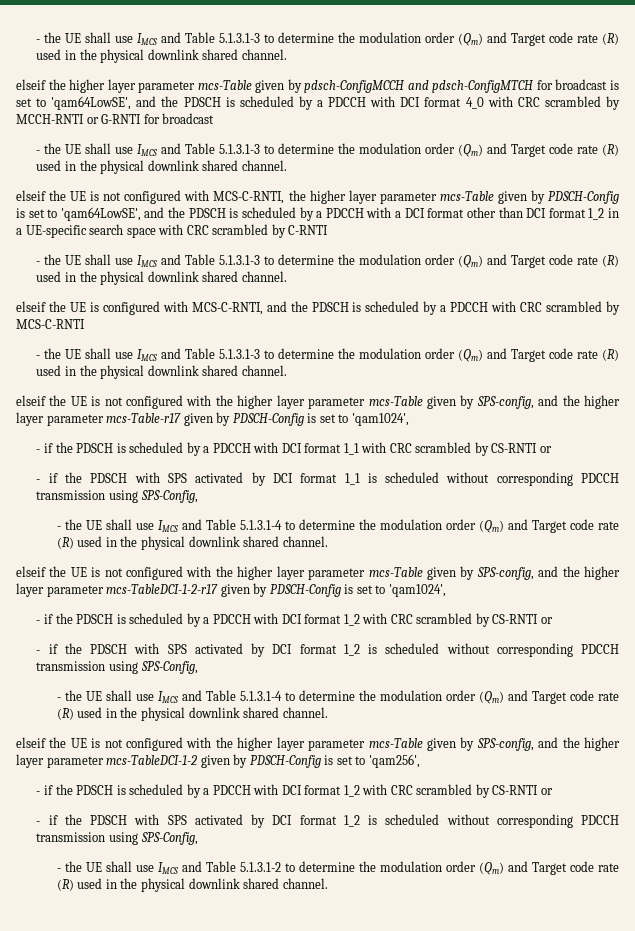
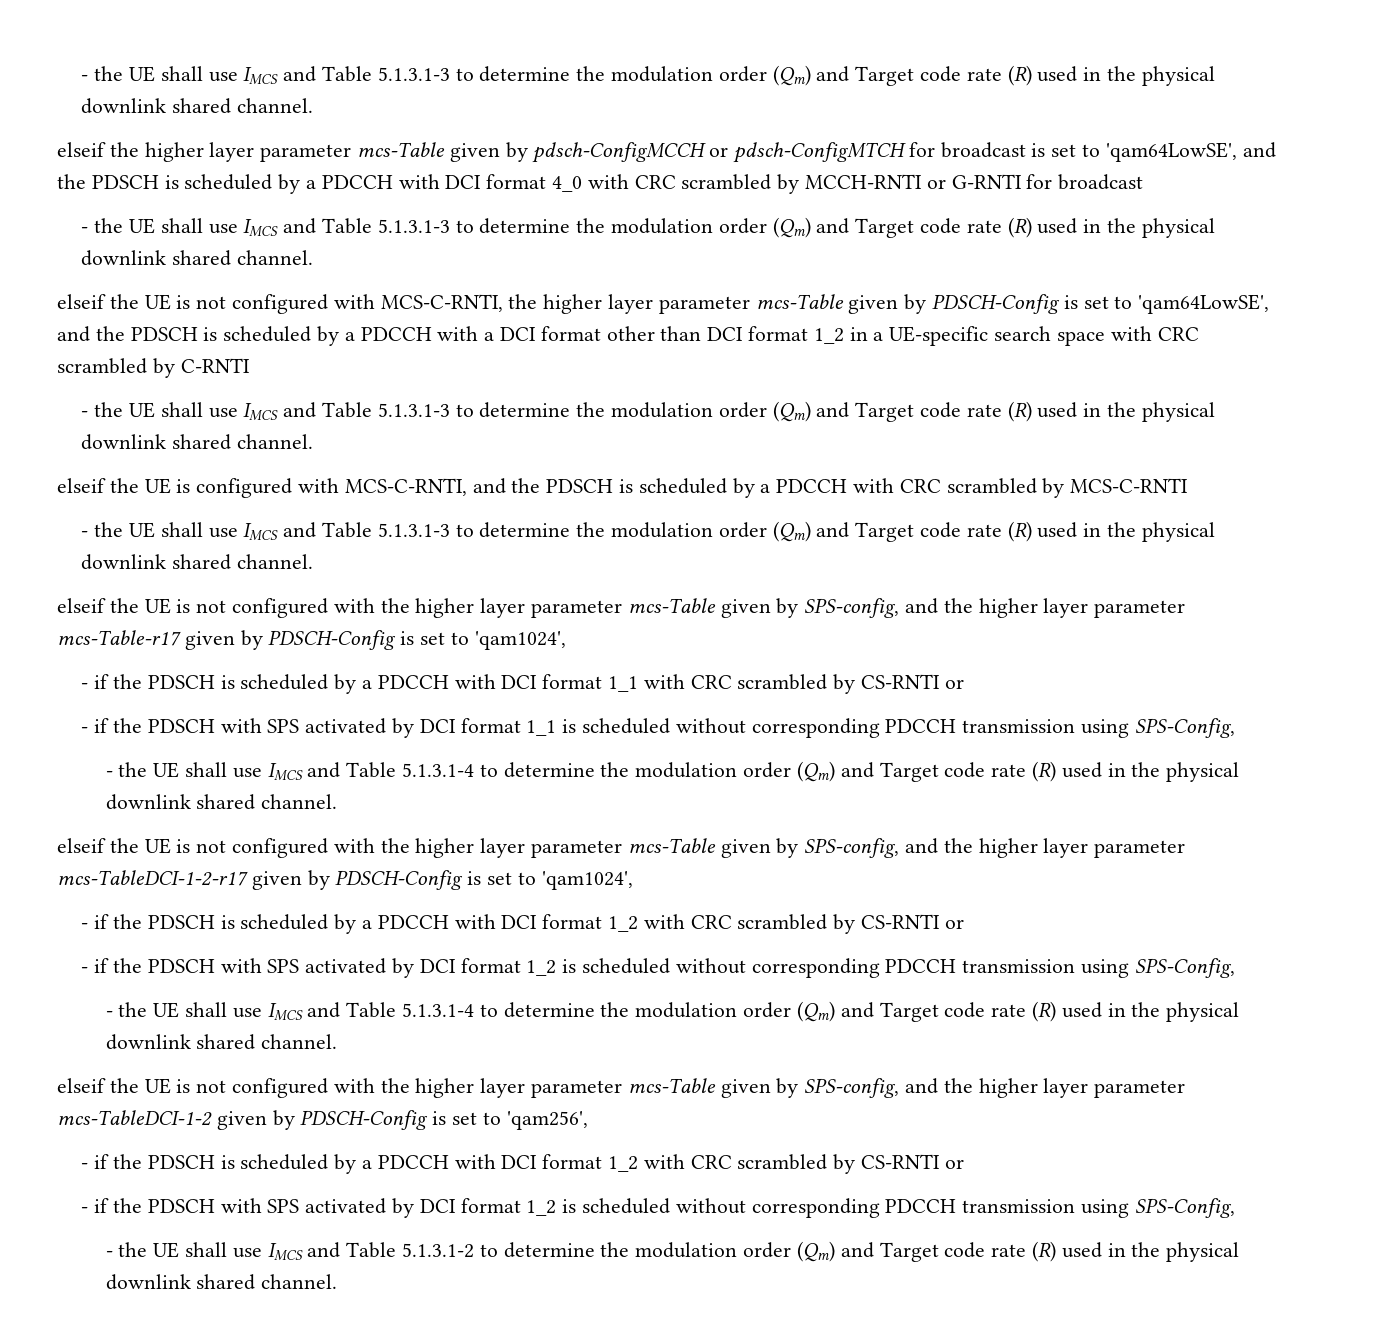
- elseif the higher layer parameter mcs-Table given by pdsch-ConfigMCCH and pdsch-ConfigMTCH for broadcast is set to 'qam64LowSE', and the PDSCH is scheduled by a PDCCH with DCI format 4_0 with CRC scrambled by MCCH-RNTI or G-RNTI for broadcast
+ elseif the higher layer parameter mcs-Table given by pdsch-ConfigMCCH or pdsch-ConfigMTCH for broadcast is set to 'qam64LowSE', and the PDSCH is scheduled by a PDCCH with DCI format 4_0 with CRC scrambled by MCCH-RNTI or G-RNTI for broadcast

